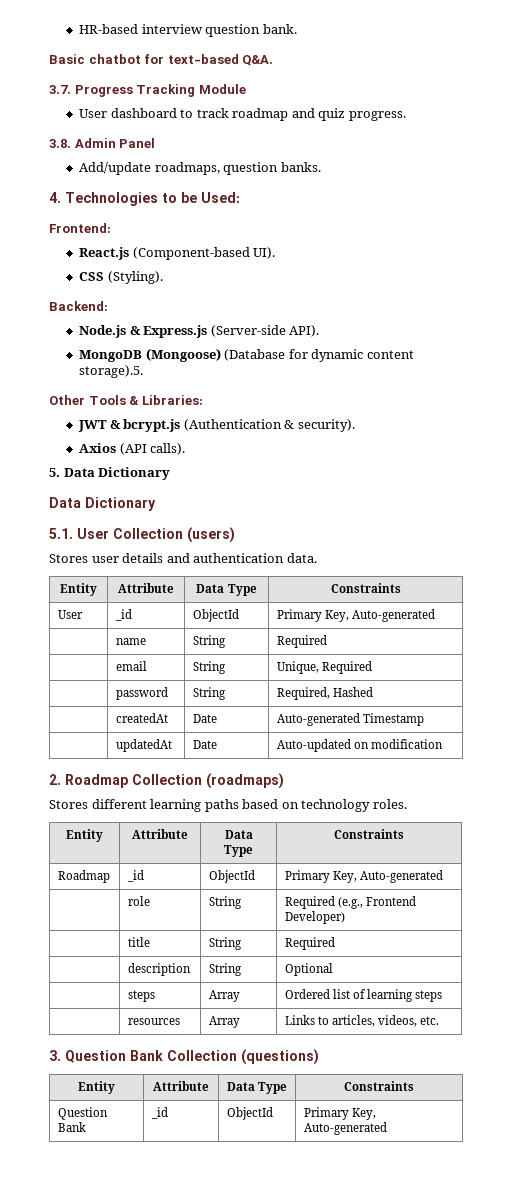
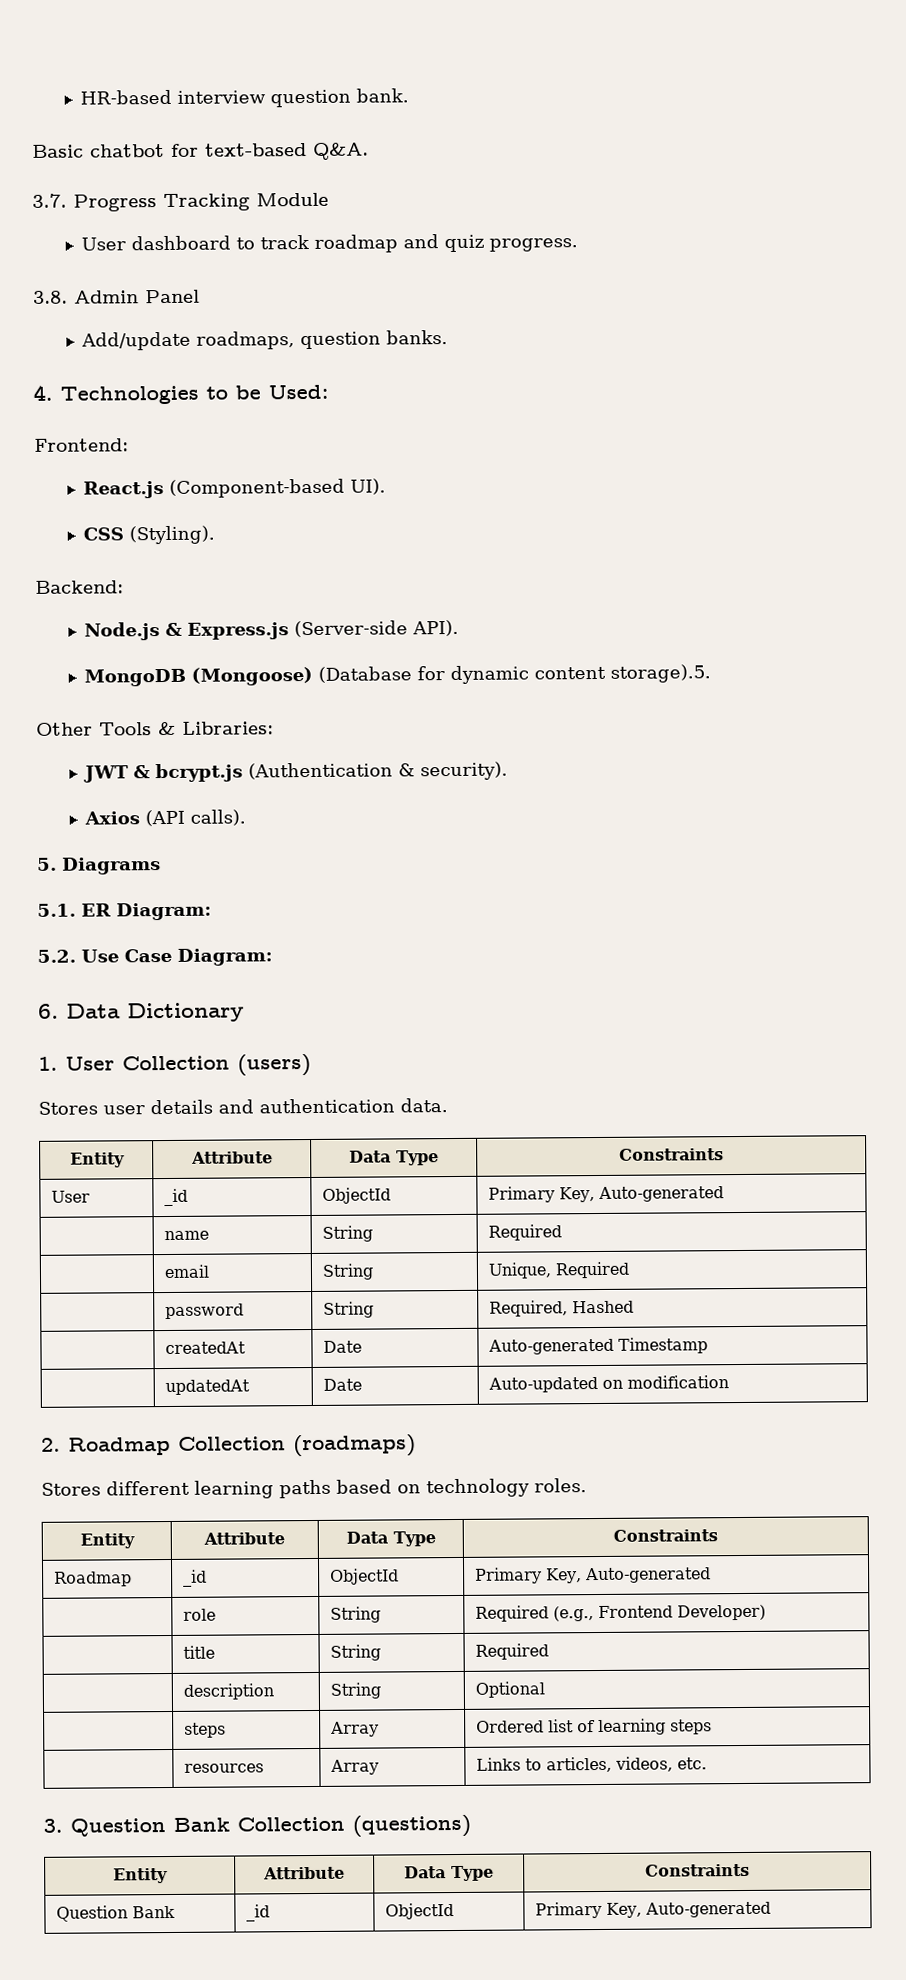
- 5. Data Dictionary
- Data Dictionary
- 5.1. User Collection (users)
+ 5. Diagrams
+ 5.1. ER Diagram:
+ 5.2. Use Case Diagram:
+ 6. Data Dictionary
+ 1. User Collection (users)

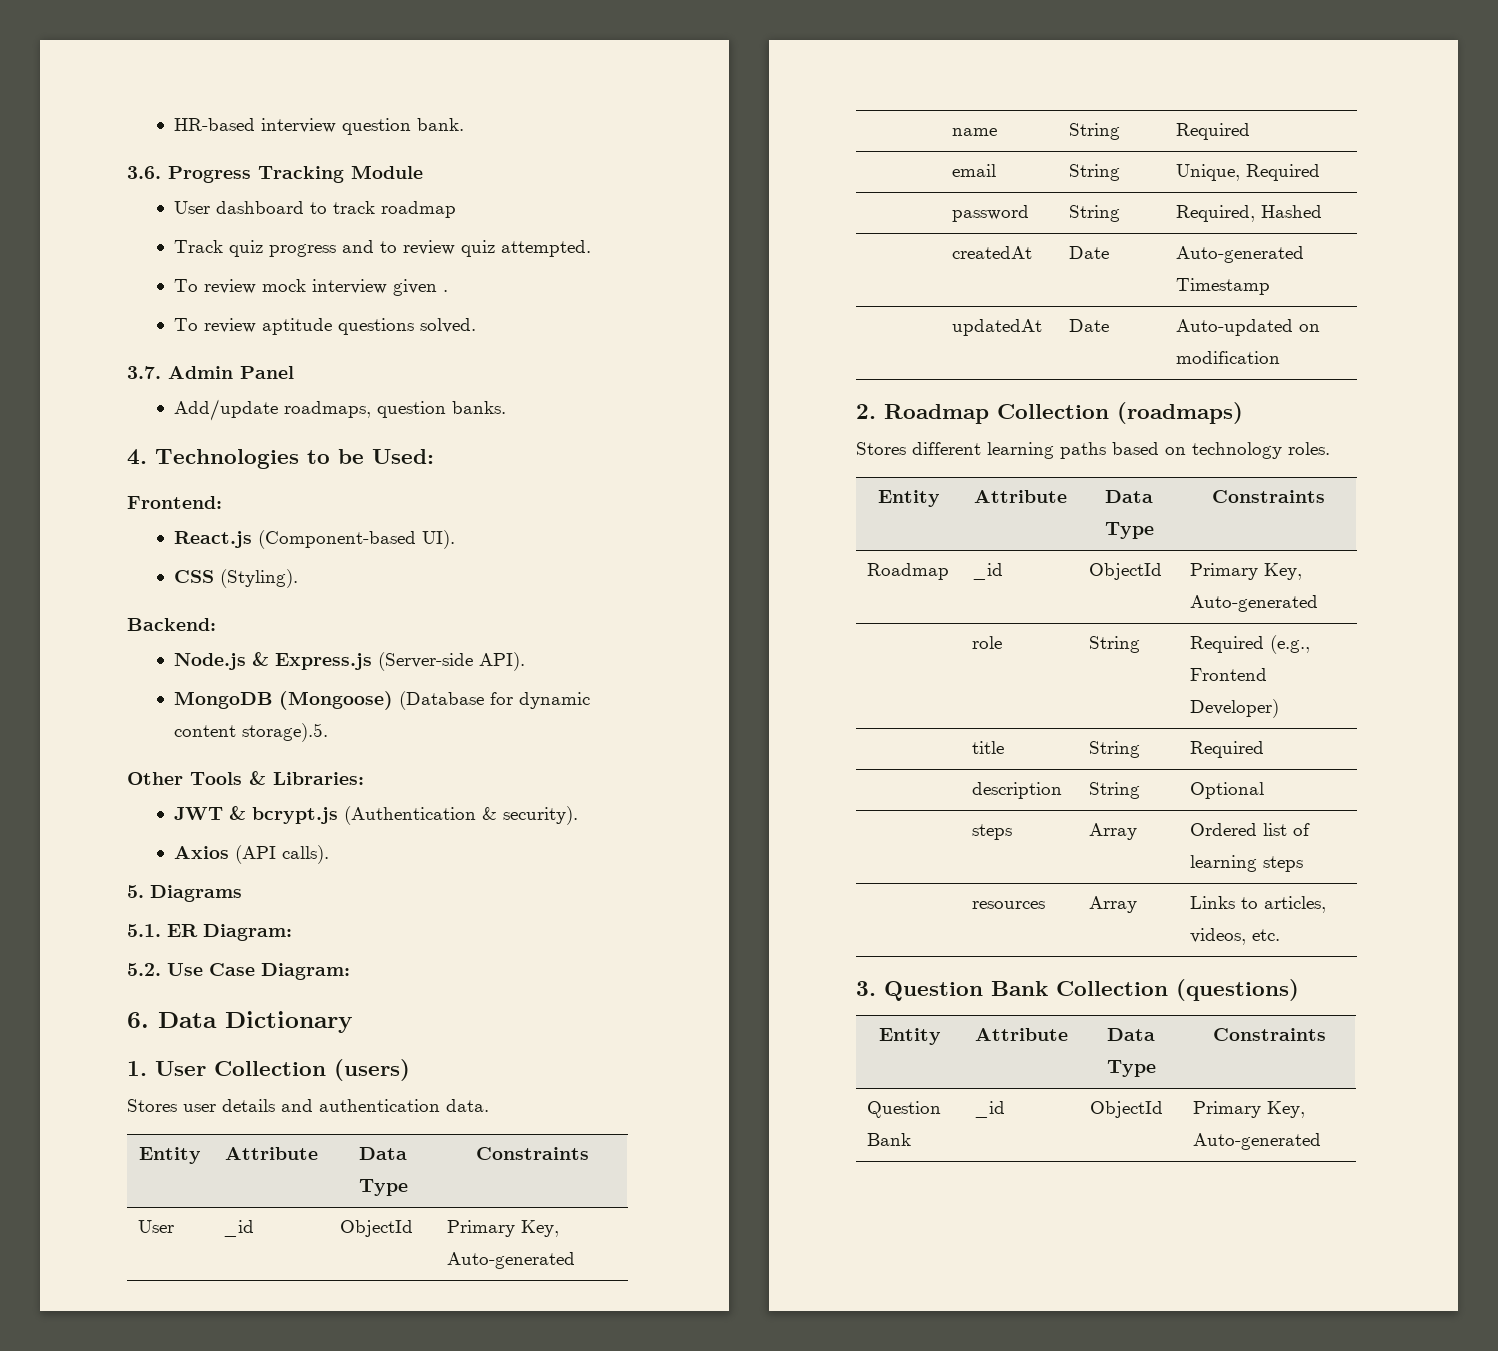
- Basic chatbot for text-based Q&A.
- 3.7. Progress Tracking Module
+ 3.6. Progress Tracking Module
- User dashboard to track roadmap and quiz progress.
- 3.8. Admin Panel
+ User dashboard to track roadmap
+ Track quiz progress and to review quiz attempted.
+ To review mock interview given .
+ To review aptitude questions solved.
+ 3.7. Admin Panel

